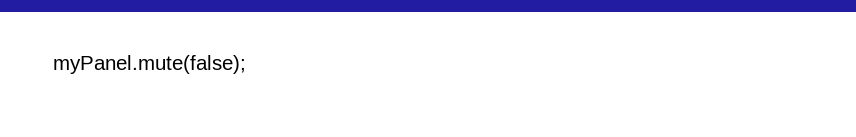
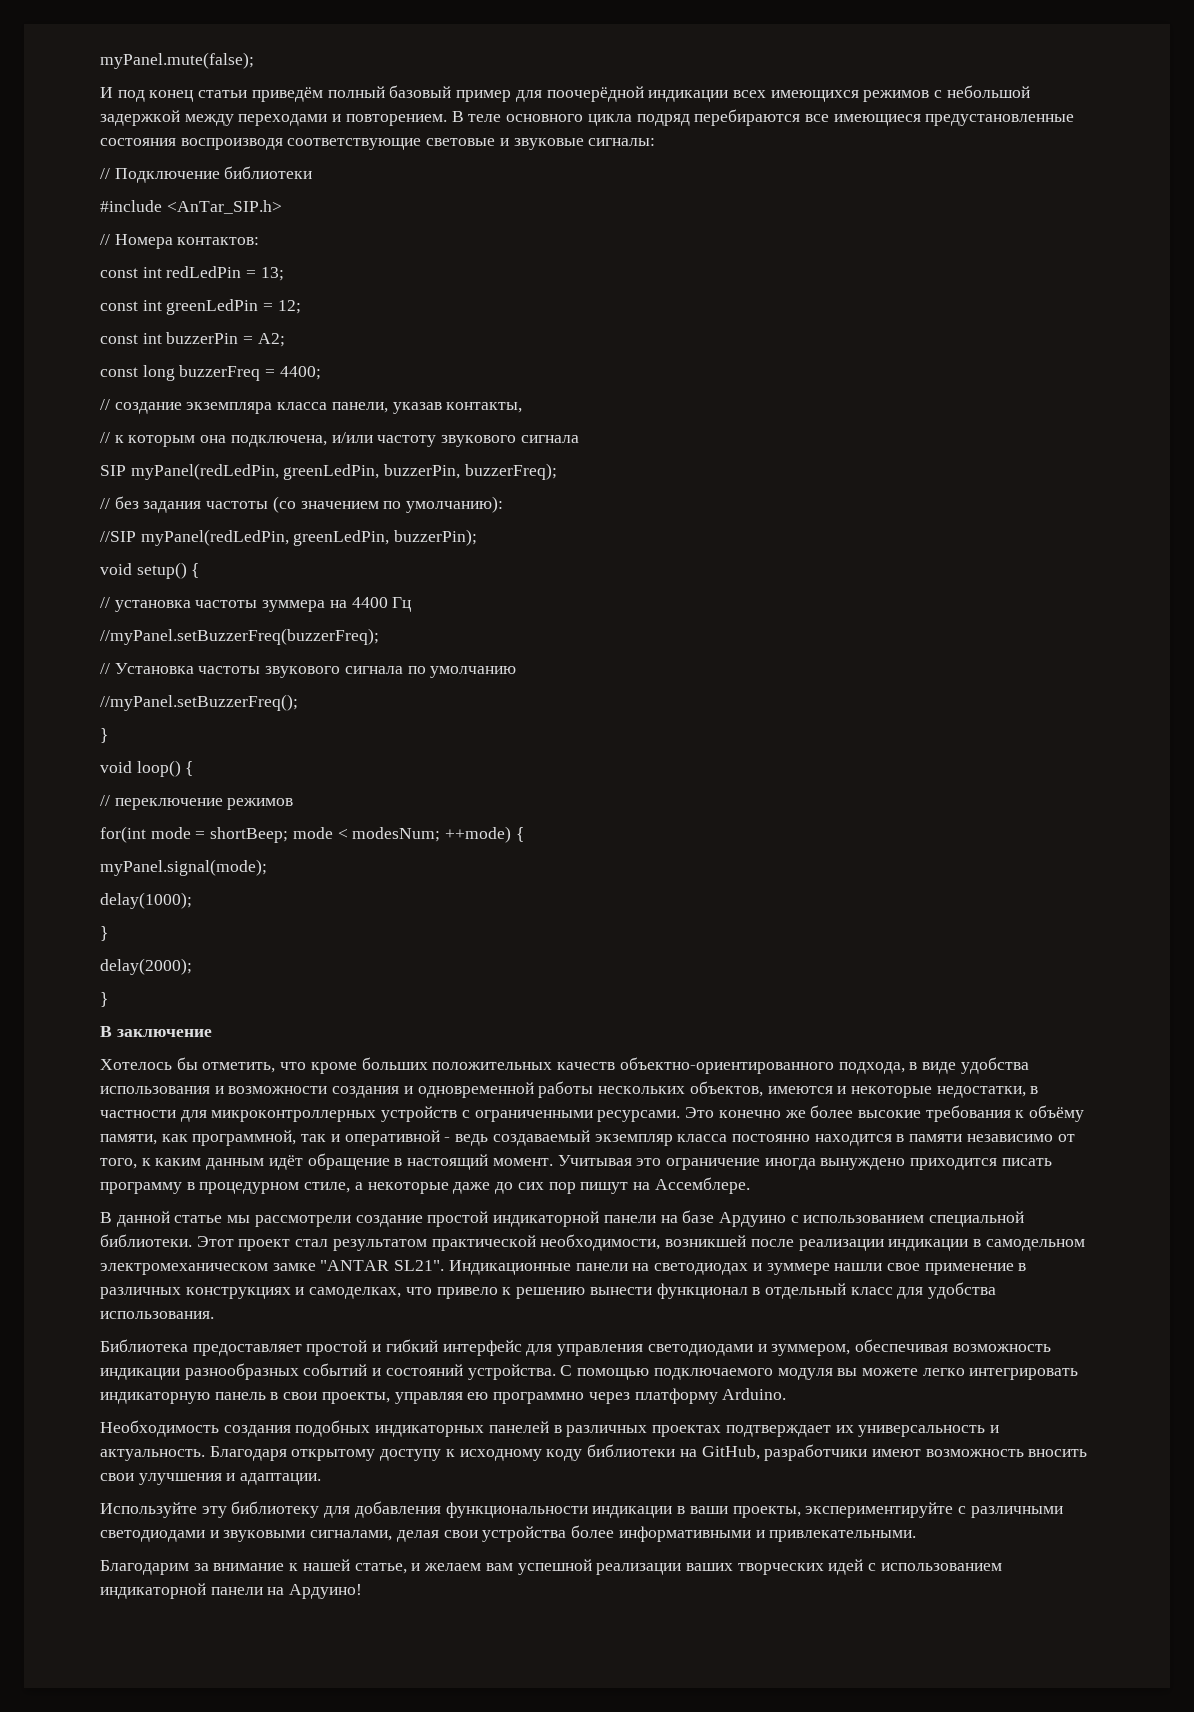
+ И под конец статьи приведём полный базовый пример для поочерёдной индикации всех имеющихся режимов с небольшой задержкой между переходами и повторением. В теле основного цикла подряд перебираются все имеющиеся предустановленные состояния воспроизводя соответствующие световые и звуковые сигналы:
+ // Подключение библиотеки
+ #include <AnTar_SIP.h>
+ // Номера контактов:
+ const int redLedPin = 13;
+ const int greenLedPin = 12;
+ const int buzzerPin = A2;
+ const long buzzerFreq = 4400;
+ // создание экземпляра класса панели, указав контакты,
+ // к которым она подключена, и/или частоту звукового сигнала
+ SIP myPanel(redLedPin, greenLedPin, buzzerPin, buzzerFreq);
+ // без задания частоты (со значением по умолчанию):
+ //SIP myPanel(redLedPin, greenLedPin, buzzerPin);
+ void setup() {
+ // установка частоты зуммера на 4400 Гц
+ //myPanel.setBuzzerFreq(buzzerFreq);
+ // Установка частоты звукового сигнала по умолчанию
+ //myPanel.setBuzzerFreq();
+ }
+ void loop() {
+ // переключение режимов
+ for(int mode = shortBeep; mode < modesNum; ++mode) {
+ myPanel.signal(mode);
+ delay(1000);
+ }
+ delay(2000);
+ }
+ В заключение
+ Хотелось бы отметить, что кроме больших положительных качеств объектно-ориентированного подхода, в виде удобства использования и возможности создания и одновременной работы нескольких объектов, имеются и некоторые недостатки, в частности для микроконтроллерных устройств с ограниченными ресурсами. Это конечно же более высокие требования к объёму памяти, как программной, так и оперативной - ведь создаваемый экземпляр класса постоянно находится в памяти независимо от того, к каким данным идёт обращение в настоящий момент. Учитывая это ограничение иногда вынуждено приходится писать программу в процедурном стиле, а некоторые даже до сих пор пишут на Ассемблере.
+ В данной статье мы рассмотрели создание простой индикаторной панели на базе Ардуино с использованием специальной библиотеки. Этот проект стал результатом практической необходимости, возникшей после реализации индикации в самодельном электромеханическом замке "ANTAR SL21". Индикационные панели на светодиодах и зуммере нашли свое применение в различных конструкциях и самоделках, что привело к решению вынести функционал в отдельный класс для удобства использования.
+ Библиотека предоставляет простой и гибкий интерфейс для управления светодиодами и зуммером, обеспечивая возможность индикации разнообразных событий и состояний устройства. С помощью подключаемого модуля вы можете легко интегрировать индикаторную панель в свои проекты, управляя ею программно через платформу Arduino.
+ Необходимость создания подобных индикаторных панелей в различных проектах подтверждает их универсальность и актуальность. Благодаря открытому доступу к исходному коду библиотеки на GitHub, разработчики имеют возможность вносить свои улучшения и адаптации.
+ Используйте эту библиотеку для добавления функциональности индикации в ваши проекты, экспериментируйте с различными светодиодами и звуковыми сигналами, делая свои устройства более информативными и привлекательными.
+ Благодарим за внимание к нашей статье, и желаем вам успешной реализации ваших творческих идей с использованием индикаторной панели на Ардуино!

